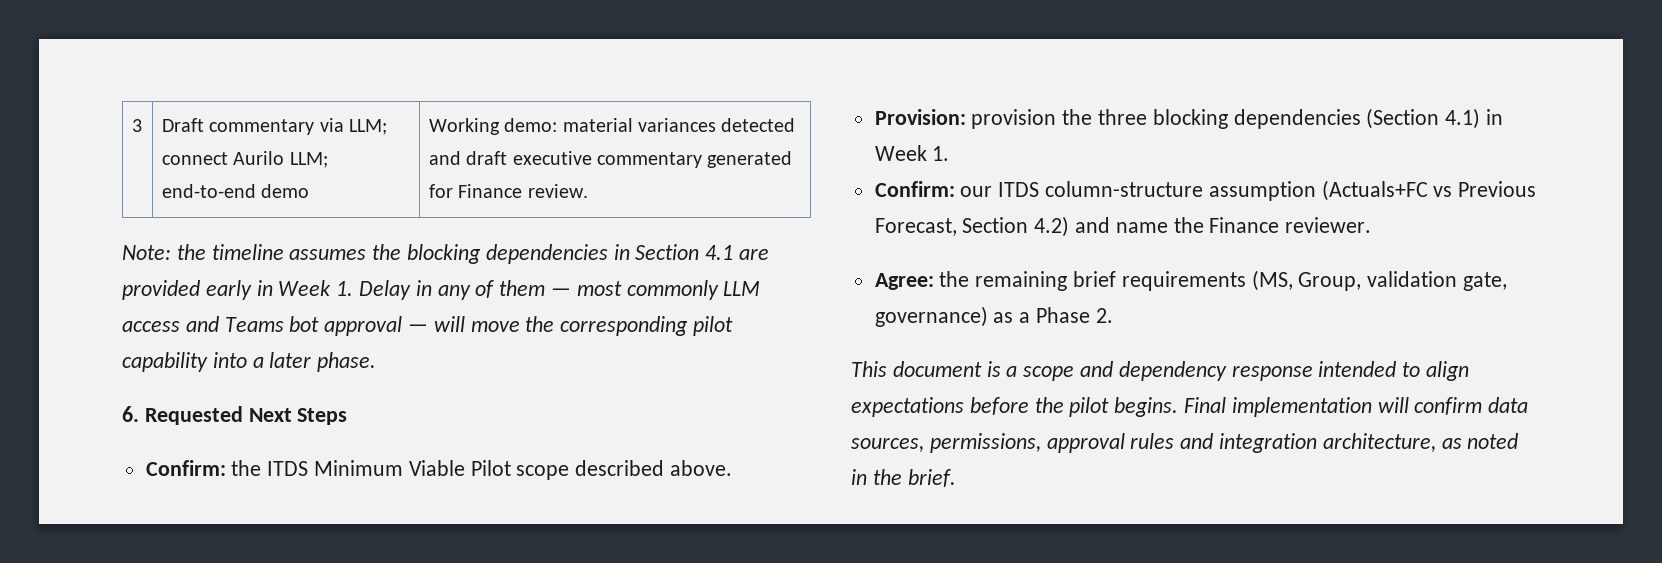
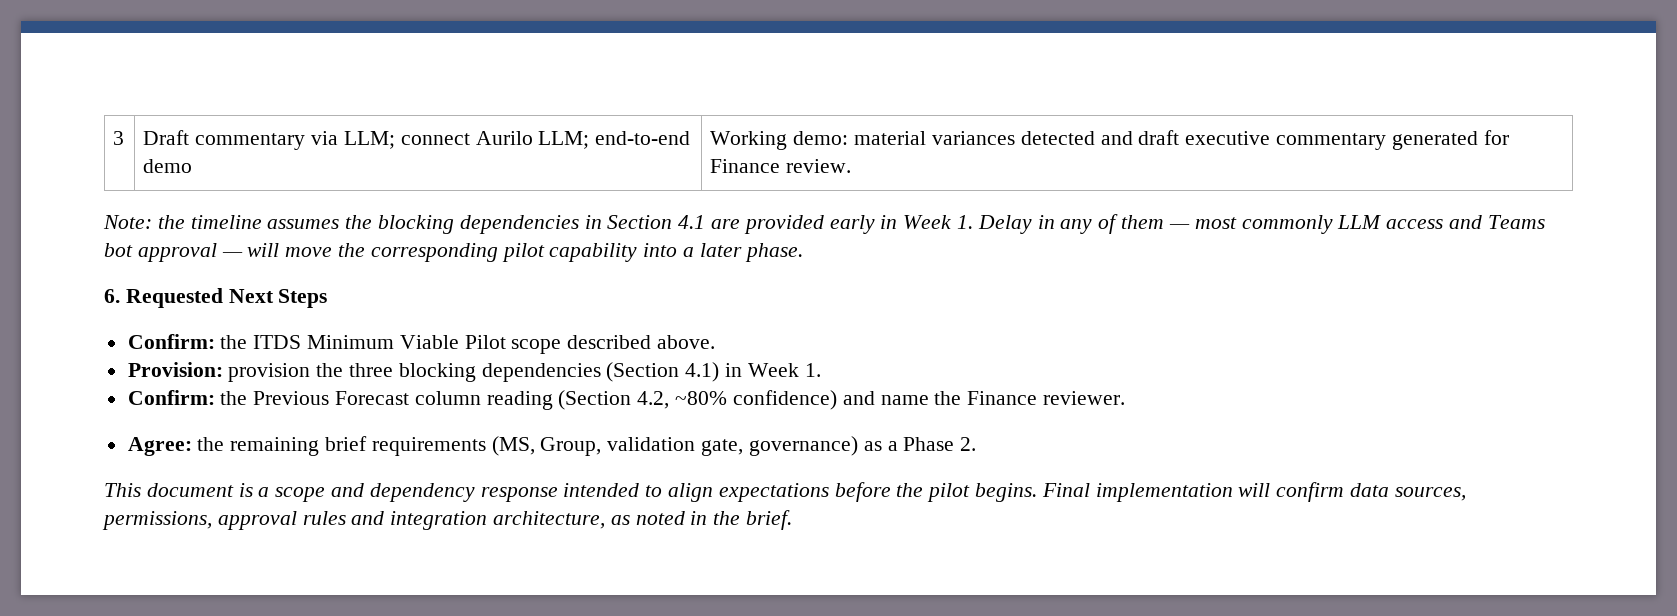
- Confirm: our ITDS column-structure assumption (Actuals+FC vs Previous Forecast, Section 4.2) and name the Finance reviewer.
+ Confirm: the Previous Forecast column reading (Section 4.2, ~80% confidence) and name the Finance reviewer.

